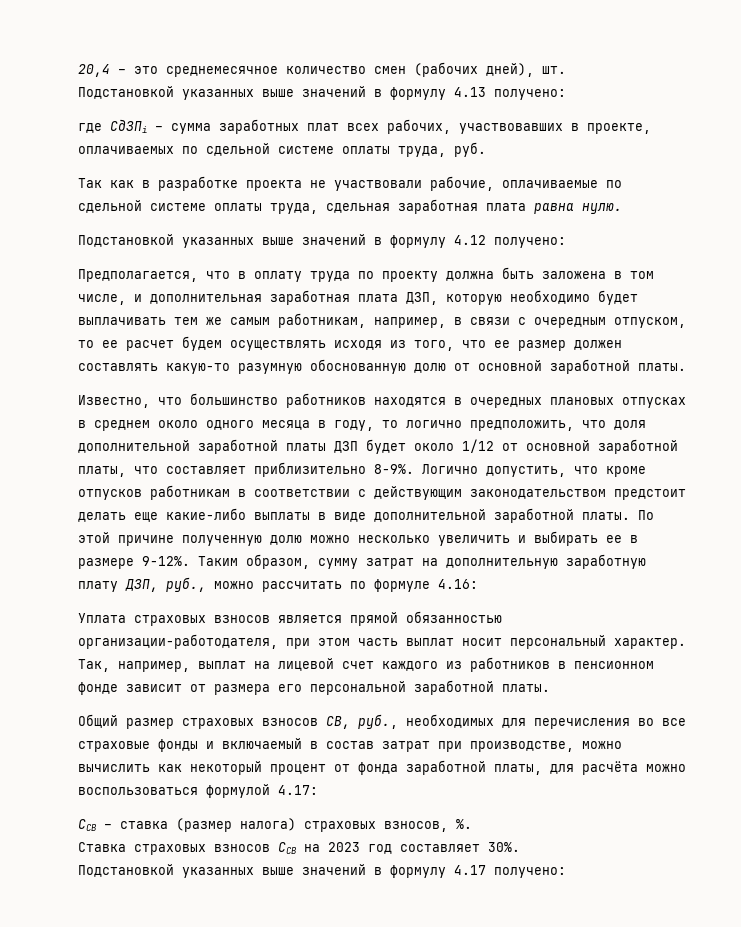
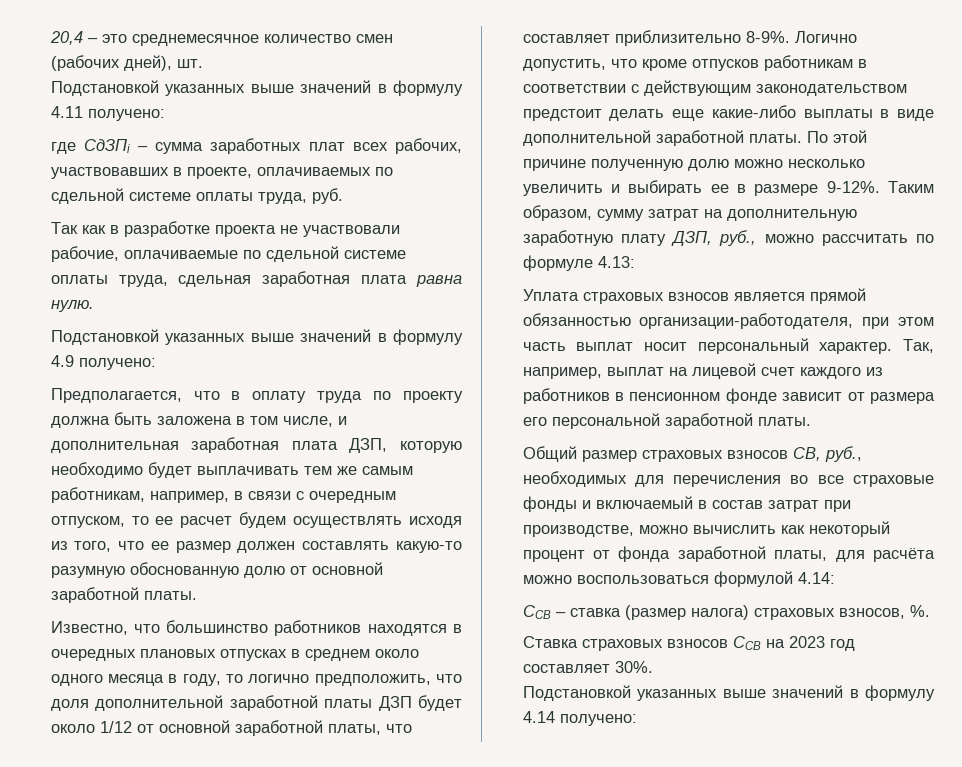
- Подстановкой указанных выше значений в формулу 4.13 получено:
+ Подстановкой указанных выше значений в формулу 4.11 получено:
- Подстановкой указанных выше значений в формулу 4.12 получено:
+ Подстановкой указанных выше значений в формулу 4.9 получено:
- Таким образом, сумму затрат на дополнительную заработную плату ДЗП, руб., можно рассчитать по формуле 4.16:
+ Таким образом, сумму затрат на дополнительную заработную плату ДЗП, руб., можно рассчитать по формуле 4.13:
- Общий размер страховых взносов СВ, руб., необходимых для перечисления во все страховые фонды и включаемый в состав затрат при производстве, можно вычислить как некоторый процент от фонда заработной платы, для расчёта можно воспользоваться формулой 4.17:
+ Общий размер страховых взносов СВ, руб., необходимых для перечисления во все страховые фонды и включаемый в состав затрат при производстве, можно вычислить как некоторый процент от фонда заработной платы, для расчёта можно воспользоваться формулой 4.14:
- Подстановкой указанных выше значений в формулу 4.17 получено:
+ Подстановкой указанных выше значений в формулу 4.14 получено:

